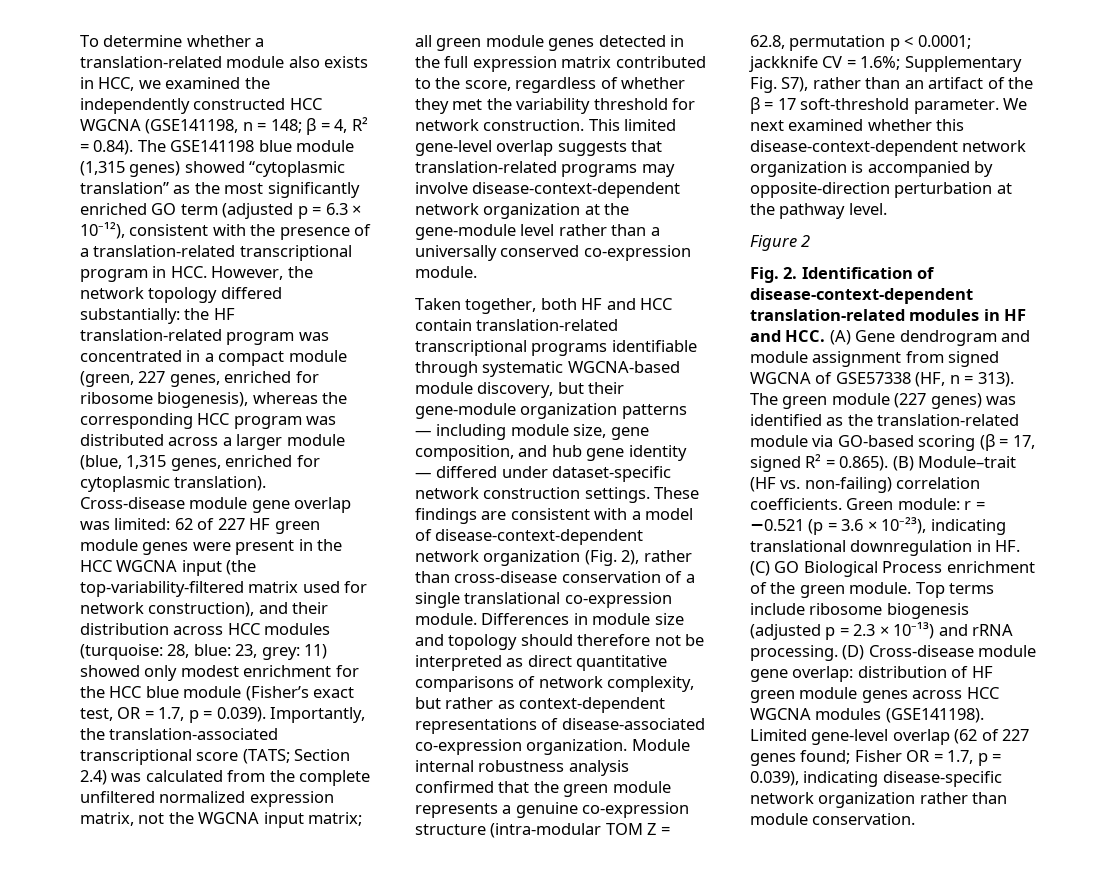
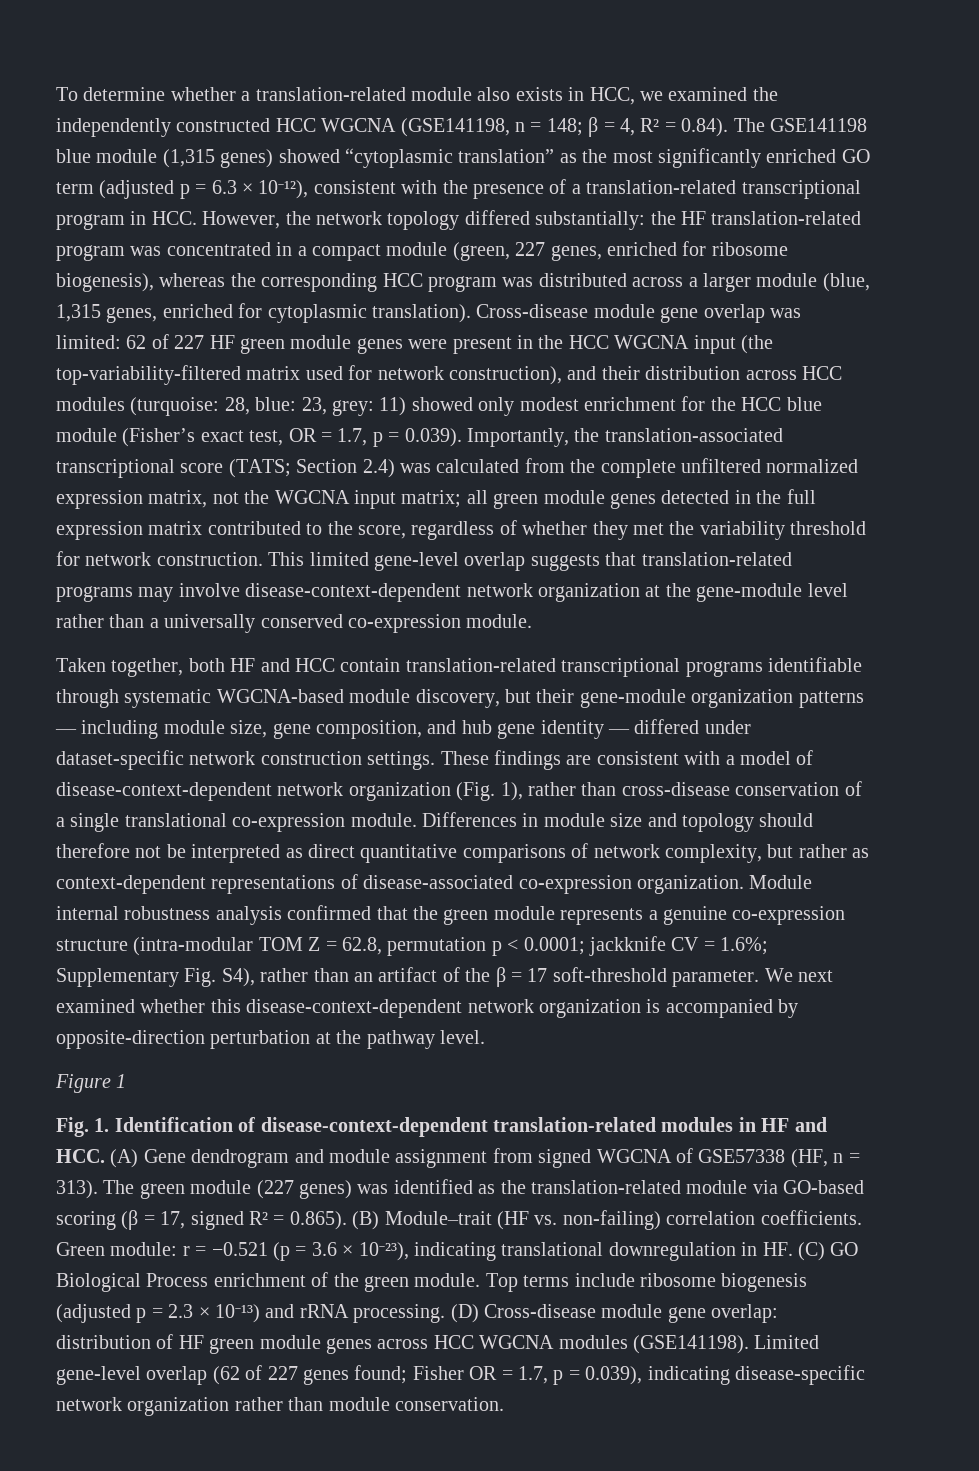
- These findings are consistent with a model of disease-context-dependent network organization (Fig. 2), rather than cross-disease conservation of a single translational co-expression module.
+ These findings are consistent with a model of disease-context-dependent network organization (Fig. 1), rather than cross-disease conservation of a single translational co-expression module.
- Module internal robustness analysis confirmed that the green module represents a genuine co-expression structure (intra-modular TOM Z = 62.8, permutation p < 0.0001; jackknife CV = 1.6%; Supplementary Fig. S7), rather than an artifact of the β = 17 soft-threshold parameter.
+ Module internal robustness analysis confirmed that the green module represents a genuine co-expression structure (intra-modular TOM Z = 62.8, permutation p < 0.0001; jackknife CV = 1.6%; Supplementary Fig. S4), rather than an artifact of the β = 17 soft-threshold parameter.
- Figure 2
- Fig. 2. Identification of disease-context-dependent translation-related modules in HF and HCC. (A) Gene dendrogram and module assignment from signed WGCNA of GSE57338 (HF, n = 313).
+ Figure 1
+ Fig. 1. Identification of disease-context-dependent translation-related modules in HF and HCC. (A) Gene dendrogram and module assignment from signed WGCNA of GSE57338 (HF, n = 313).

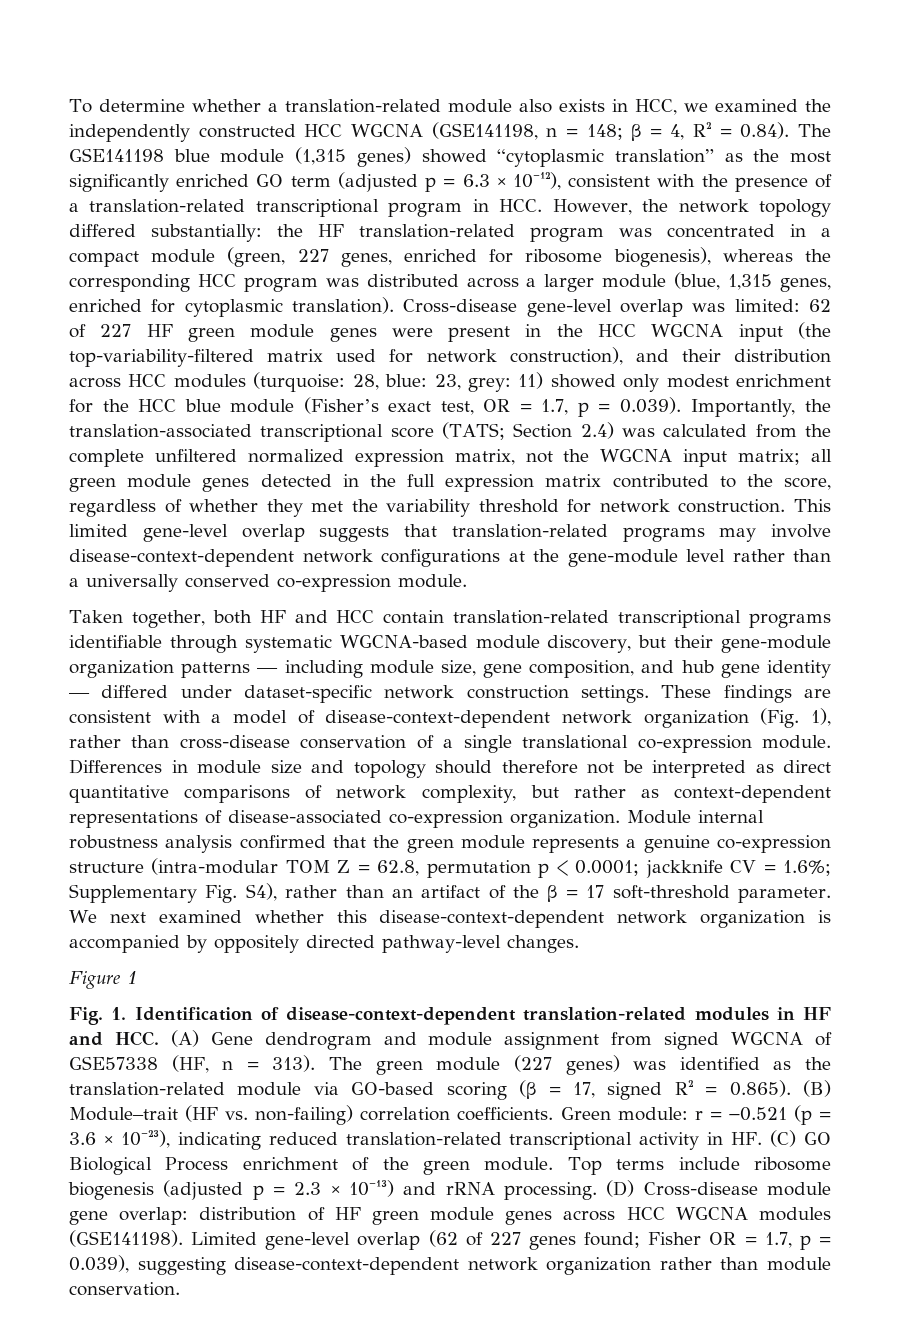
- Cross-disease module gene overlap was limited:
+ Cross-disease gene-level overlap was limited:
- This limited gene-level overlap suggests that translation-related programs may involve disease-context-dependent network organization at the gene-module level rather than a universally conserved co-expression module.
+ This limited gene-level overlap suggests that translation-related programs may involve disease-context-dependent network configurations at the gene-module level rather than a universally conserved co-expression module.
- We next examined whether this disease-context-dependent network organization is accompanied by opposite-direction perturbation at the pathway level.
+ We next examined whether this disease-context-dependent network organization is accompanied by oppositely directed pathway-level changes.
- Green module: r = −0.521 (p = 3.6 × 10⁻²³), indicating translational downregulation in HF. (C) GO Biological Process enrichment of the green module.
+ Green module: r = −0.521 (p = 3.6 × 10⁻²³), indicating reduced translation-related transcriptional activity in HF. (C) GO Biological Process enrichment of the green module.
- Limited gene-level overlap (62 of 227 genes found; Fisher OR = 1.7, p = 0.039), indicating disease-specific network organization rather than module conservation.
+ Limited gene-level overlap (62 of 227 genes found; Fisher OR = 1.7, p = 0.039), suggesting disease-context-dependent network organization rather than module conservation.

